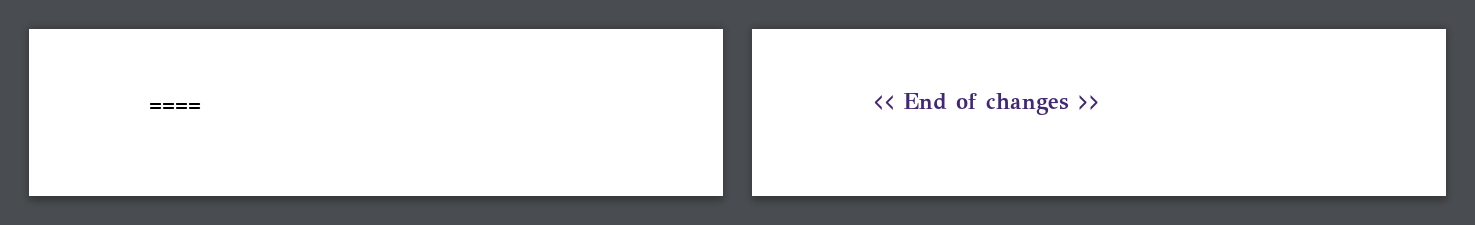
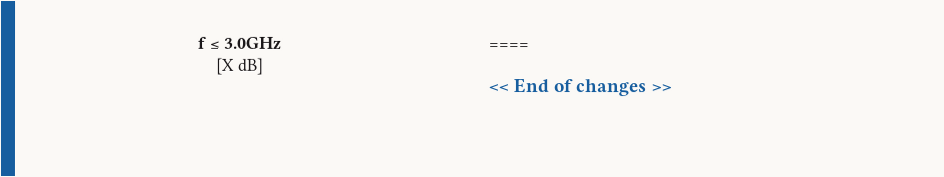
+ f ≤ 3.0GHz
+ [X dB]

